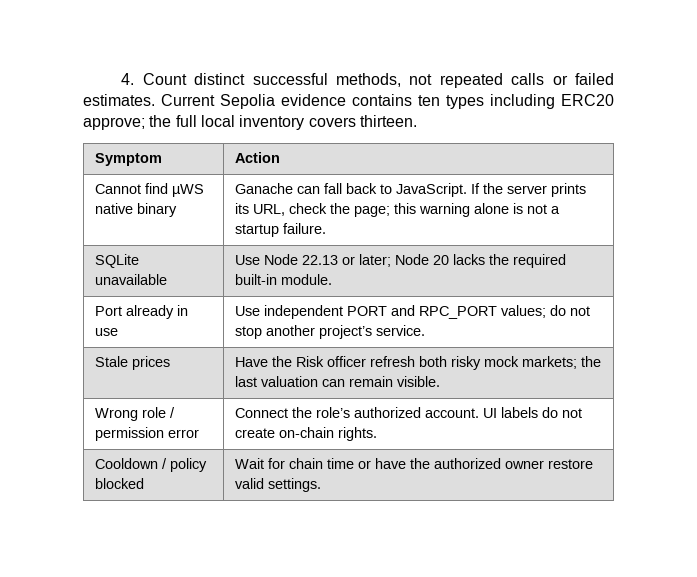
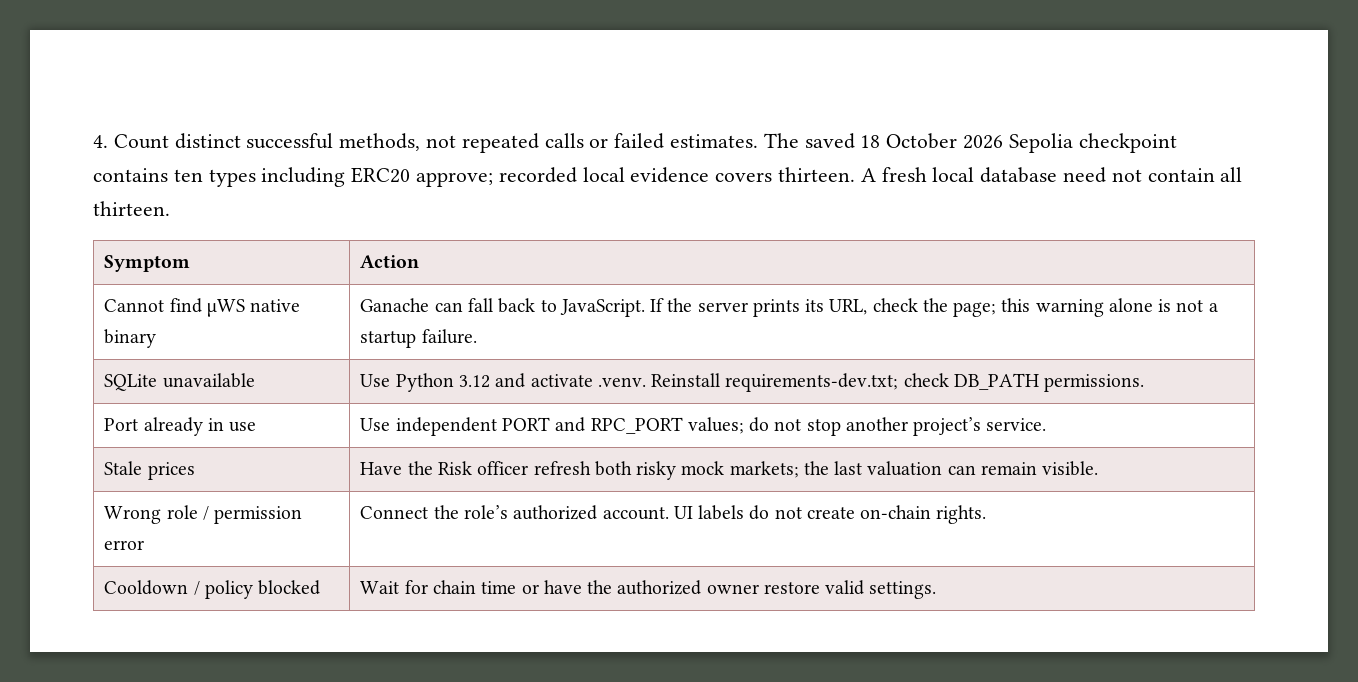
- Current Sepolia evidence contains ten types including ERC20 approve; the full local inventory covers thirteen.
+ The saved 18 October 2026 Sepolia checkpoint contains ten types including ERC20 approve; recorded local evidence covers thirteen. A fresh local database need not contain all thirteen.
- SQLite unavailable | Use Node 22.13 or later; Node 20 lacks the required built-in module.
+ SQLite unavailable | Use Python 3.12 and activate .venv. Reinstall requirements-dev.txt; check DB_PATH permissions.

